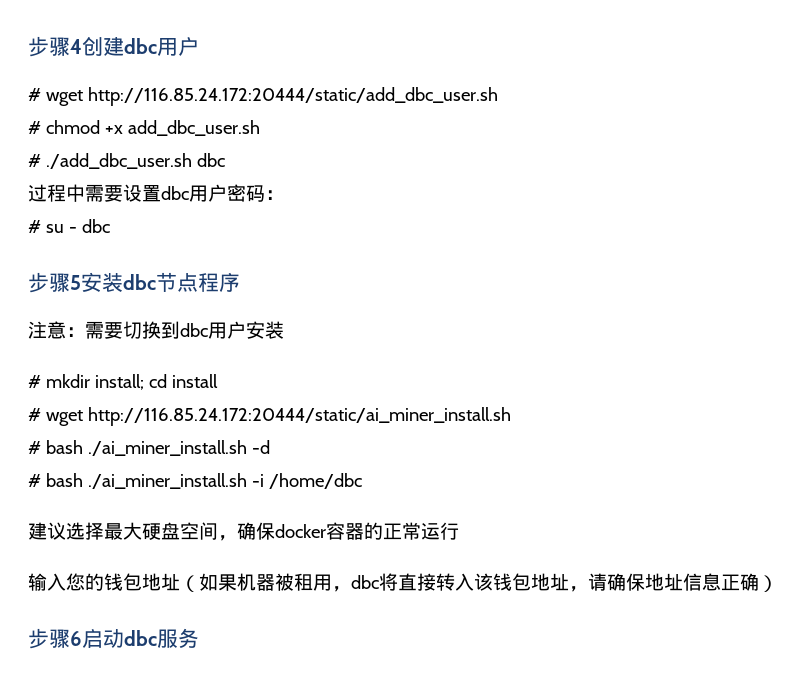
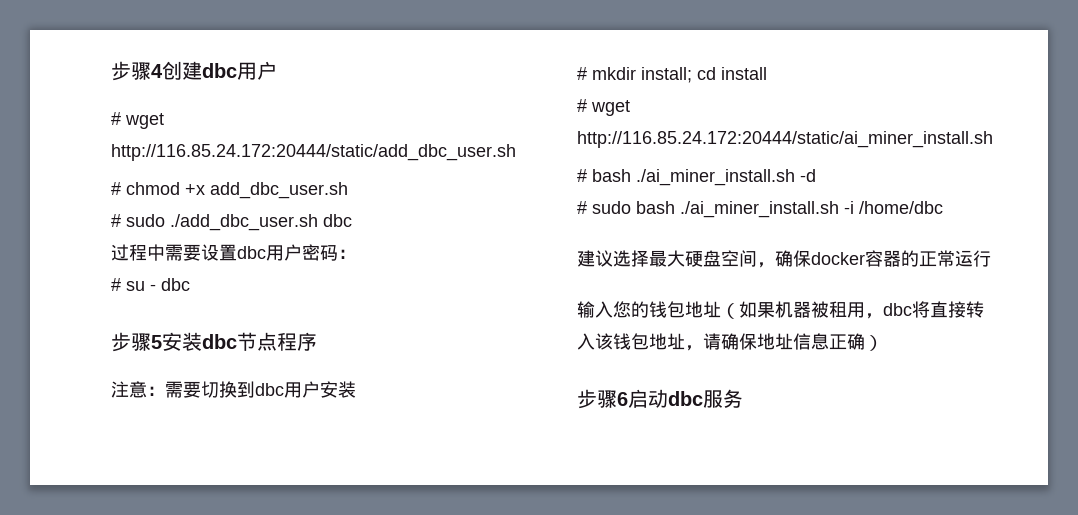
- # ./add_dbc_user.sh dbc
+ # sudo ./add_dbc_user.sh dbc
- # bash ./ai_miner_install.sh -i /home/dbc
+ # sudo bash ./ai_miner_install.sh -i /home/dbc

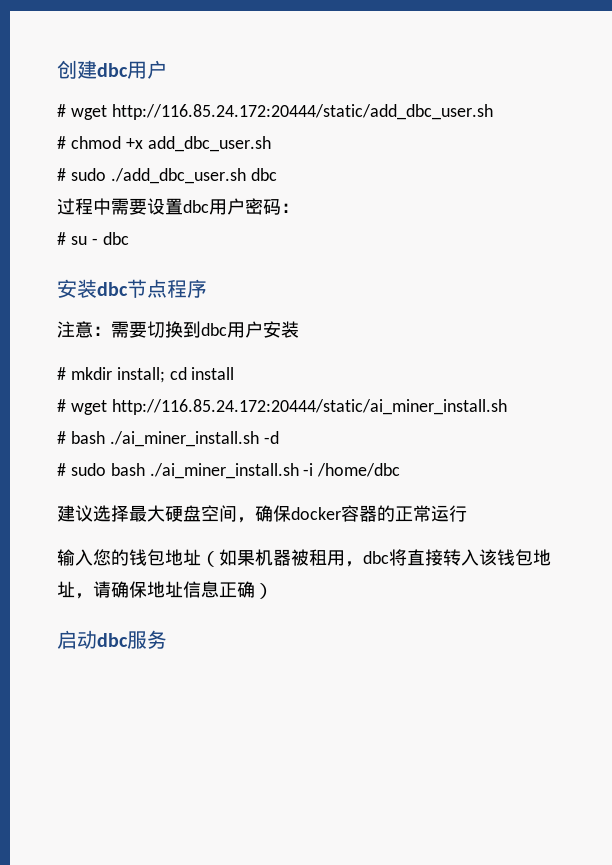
- 步骤4创建dbc用户
+ 创建dbc用户
- 步骤5安装dbc节点程序
+ 安装dbc节点程序
- 步骤6启动dbc服务
+ 启动dbc服务

